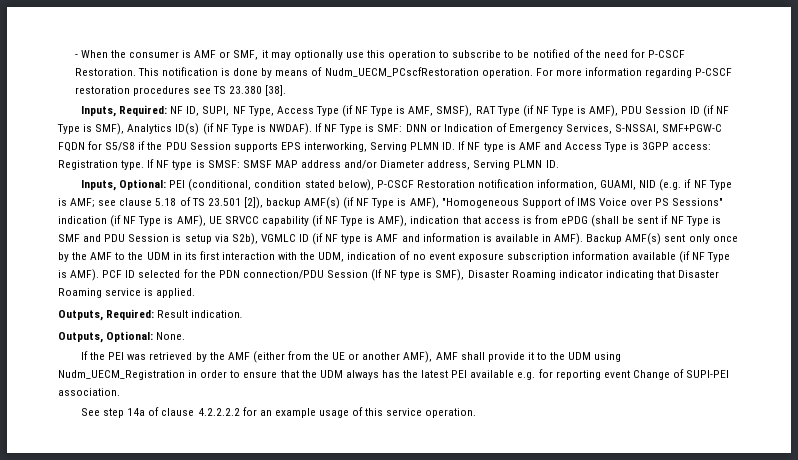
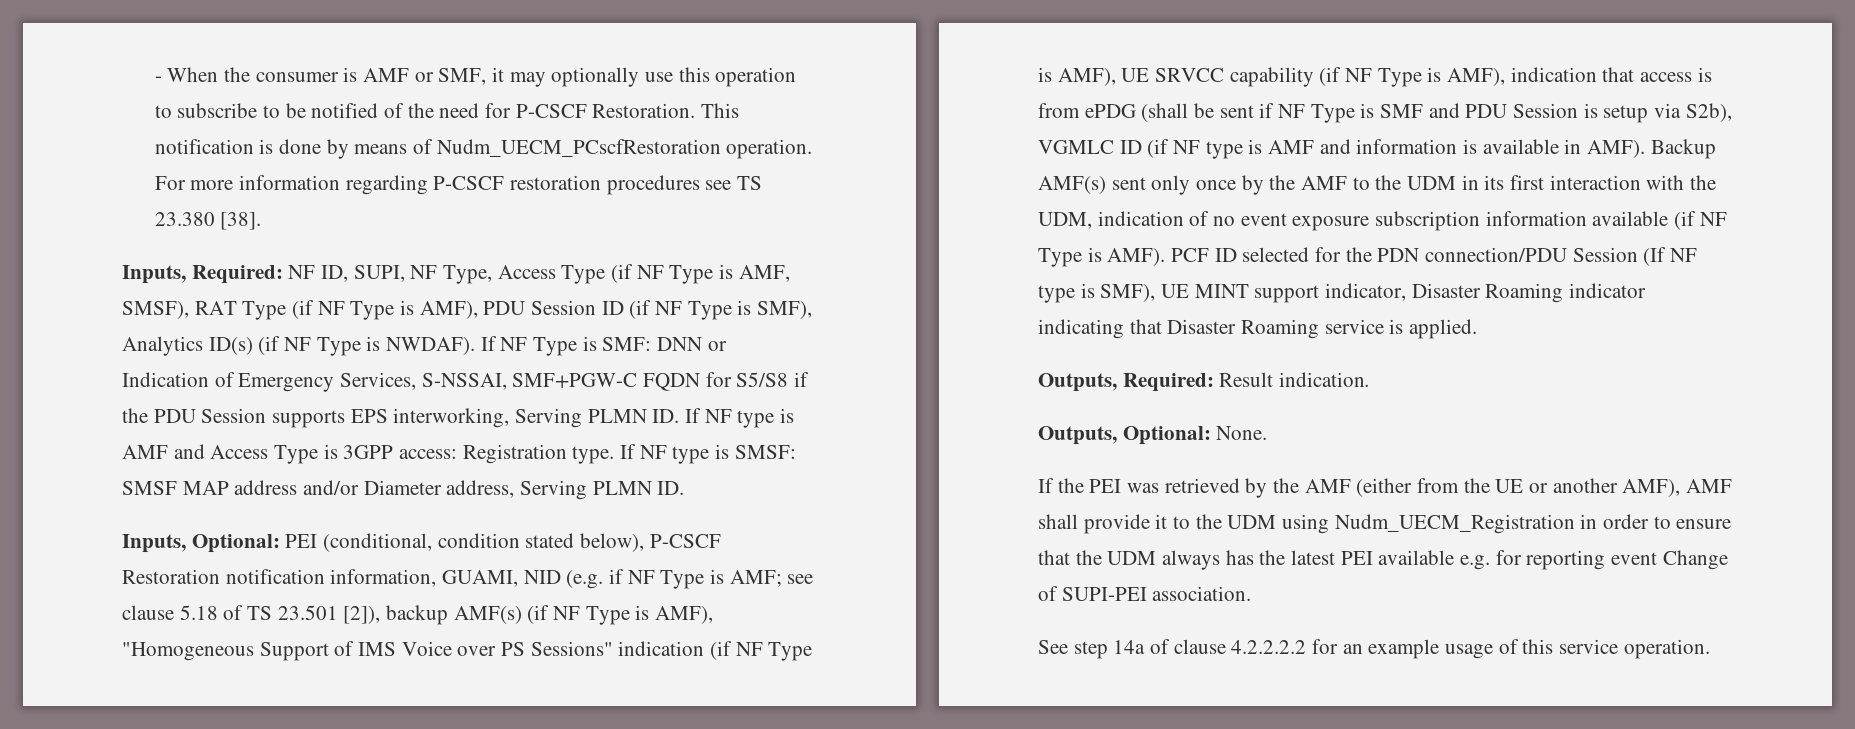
- PCF ID selected for the PDN connection/PDU Session (If NF type is SMF), Disaster Roaming indicator indicating that Disaster Roaming service is applied.
+ PCF ID selected for the PDN connection/PDU Session (If NF type is SMF), UE MINT support indicator, Disaster Roaming indicator indicating that Disaster Roaming service is applied.

